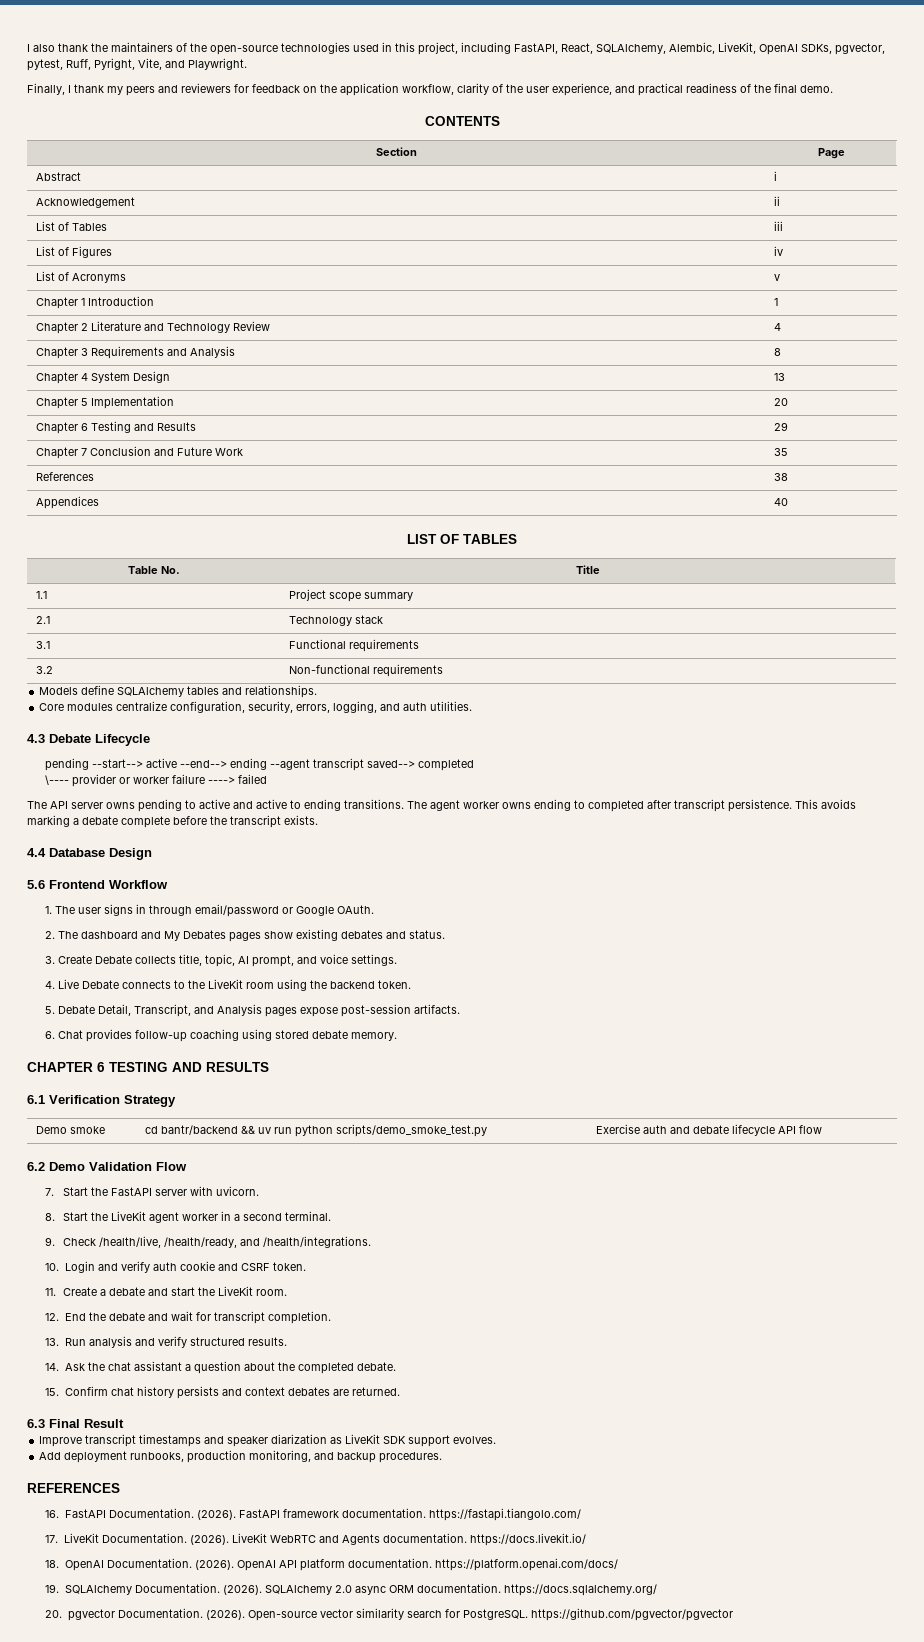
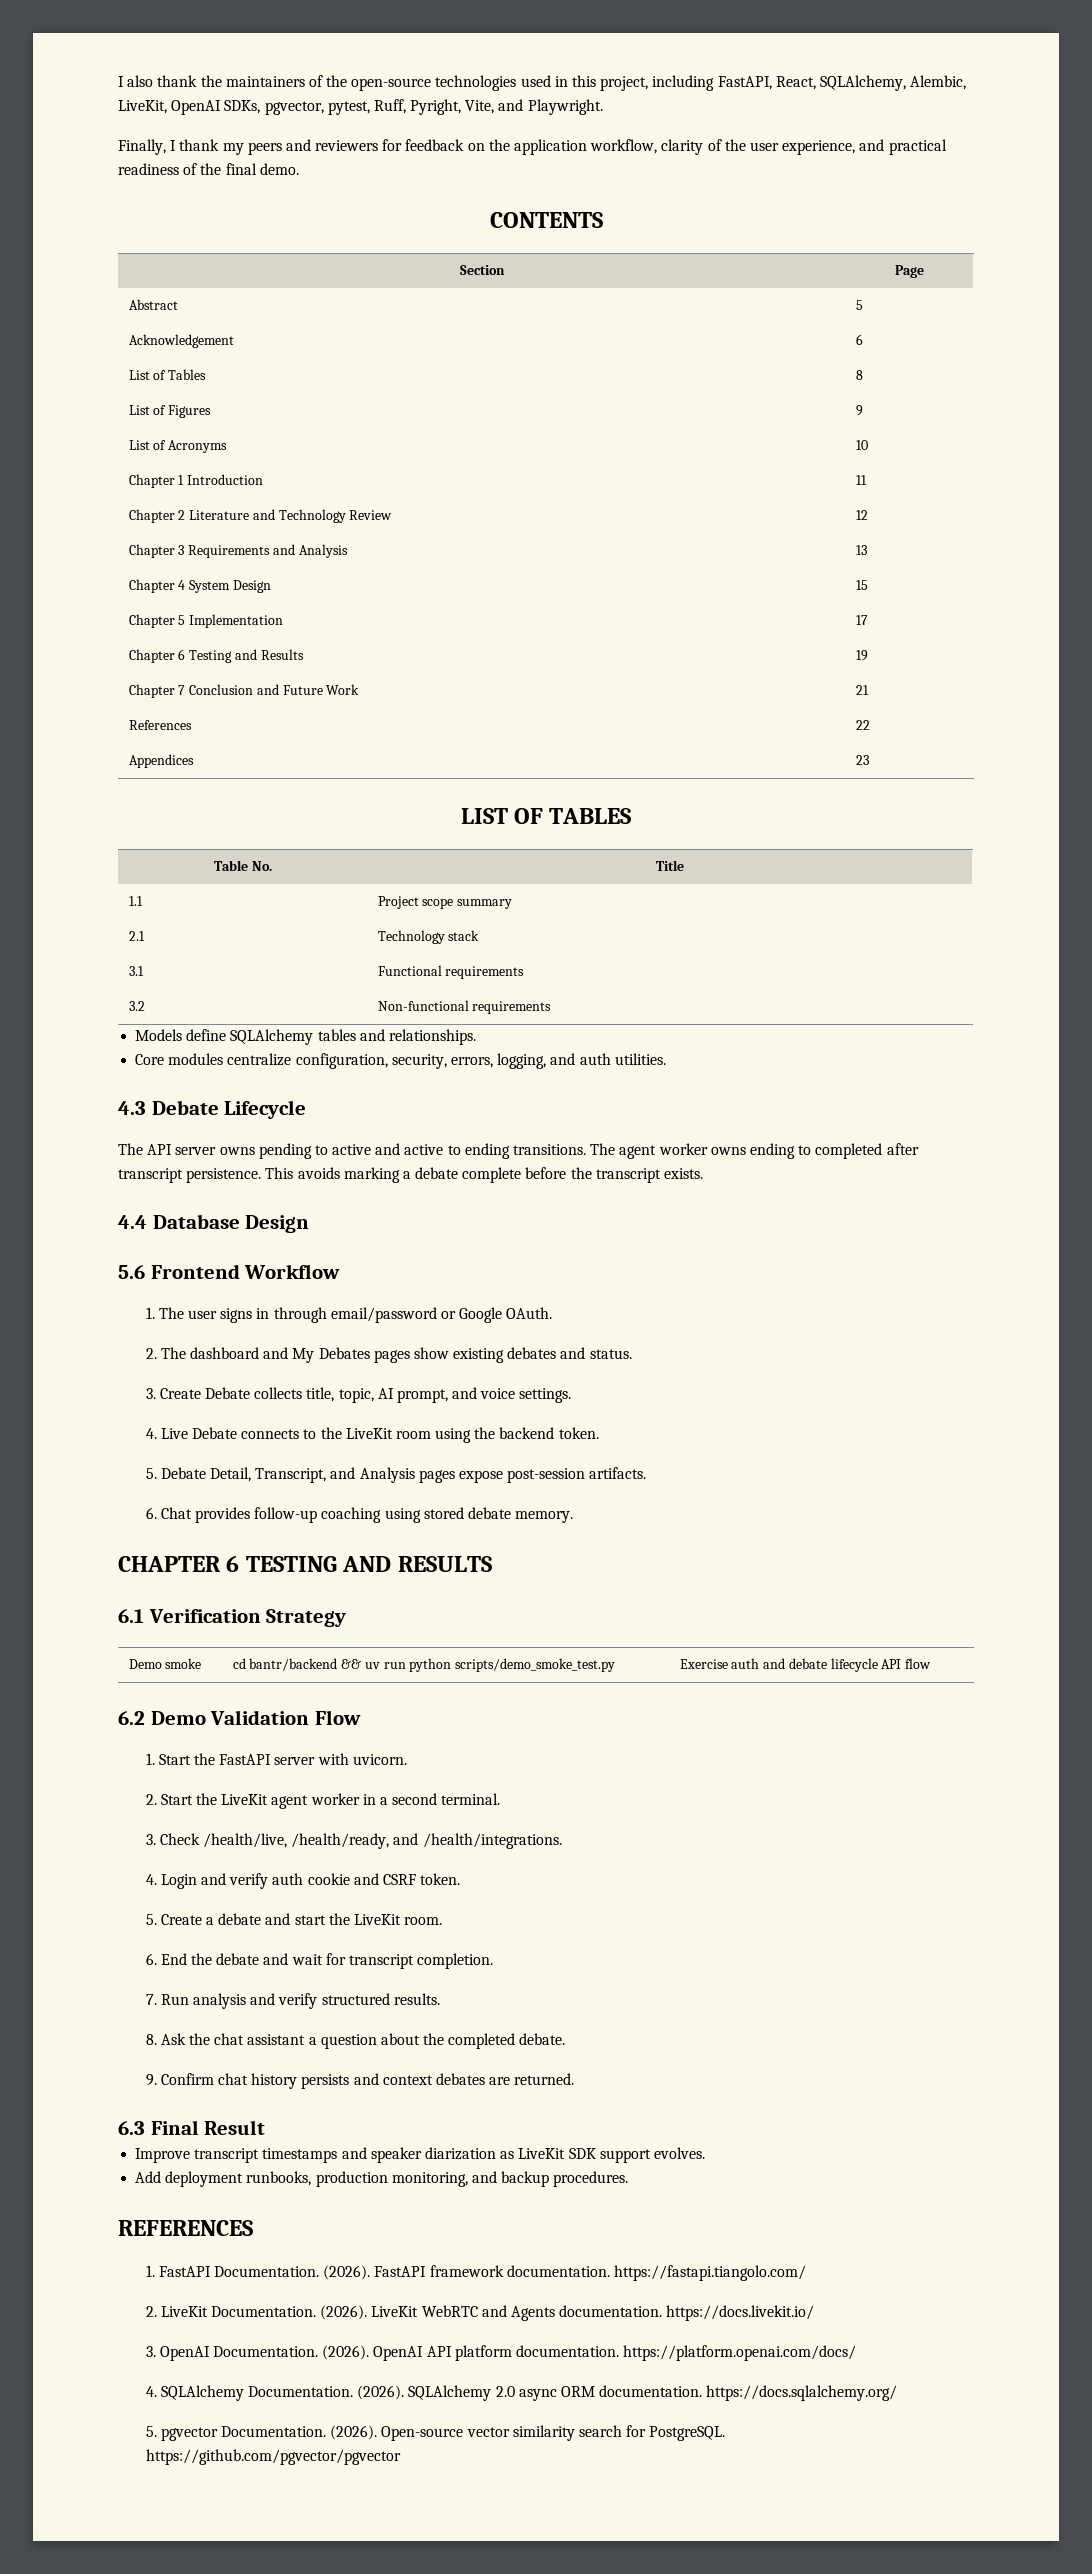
- Abstract | i
+ Abstract | 5
- Acknowledgement | ii
+ Acknowledgement | 6
- List of Tables | iii
+ List of Tables | 8
- List of Figures | iv
+ List of Figures | 9
- List of Acronyms | v
+ List of Acronyms | 10
- Chapter 1 Introduction | 1
+ Chapter 1 Introduction | 11
- Chapter 2 Literature and Technology Review | 4
+ Chapter 2 Literature and Technology Review | 12
- Chapter 3 Requirements and Analysis | 8
+ Chapter 3 Requirements and Analysis | 13
- Chapter 4 System Design | 13
+ Chapter 4 System Design | 15
- Chapter 5 Implementation | 20
+ Chapter 5 Implementation | 17
- Chapter 6 Testing and Results | 29
+ Chapter 6 Testing and Results | 19
- Chapter 7 Conclusion and Future Work | 35
+ Chapter 7 Conclusion and Future Work | 21
- References | 38
+ References | 22
- Appendices | 40
+ Appendices | 23
- pending --start--> active --end--> ending --agent transcript saved--> completed
- \---- provider or worker failure ----> failed
- 7. Start the FastAPI server with uvicorn.
+ 1. Start the FastAPI server with uvicorn.
- 8. Start the LiveKit agent worker in a second terminal.
+ 2. Start the LiveKit agent worker in a second terminal.
- 9. Check /health/live, /health/ready, and /health/integrations.
+ 3. Check /health/live, /health/ready, and /health/integrations.
- 10. Login and verify auth cookie and CSRF token.
+ 4. Login and verify auth cookie and CSRF token.
- 11. Create a debate and start the LiveKit room.
+ 5. Create a debate and start the LiveKit room.
- 12. End the debate and wait for transcript completion.
+ 6. End the debate and wait for transcript completion.
- 13. Run analysis and verify structured results.
+ 7. Run analysis and verify structured results.
- 14. Ask the chat assistant a question about the completed debate.
+ 8. Ask the chat assistant a question about the completed debate.
- 15. Confirm chat history persists and context debates are returned.
+ 9. Confirm chat history persists and context debates are returned.
- 16. FastAPI Documentation.
+ 1. FastAPI Documentation.
- 17. LiveKit Documentation.
+ 2. LiveKit Documentation.
- 18. OpenAI Documentation.
+ 3. OpenAI Documentation.
- 19. SQLAlchemy Documentation.
+ 4. SQLAlchemy Documentation.
- 20. pgvector Documentation.
+ 5. pgvector Documentation.

